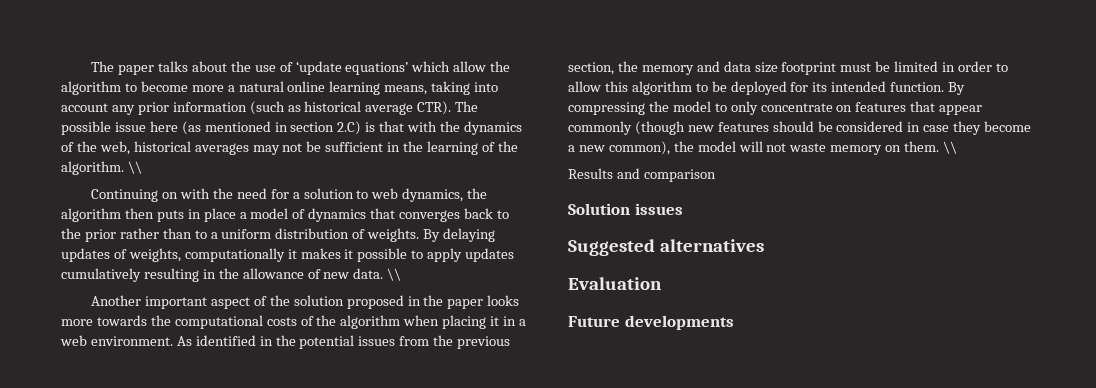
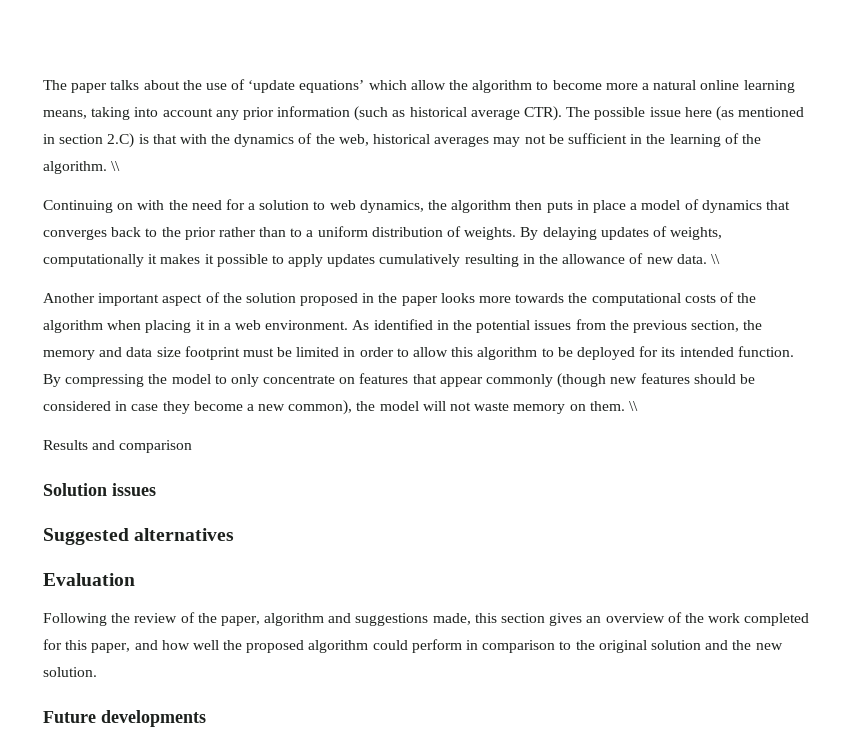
+ Following the review of the paper, algorithm and suggestions made, this section gives an overview of the work completed for this paper, and how well the proposed algorithm could perform in comparison to the original solution and the new solution.

